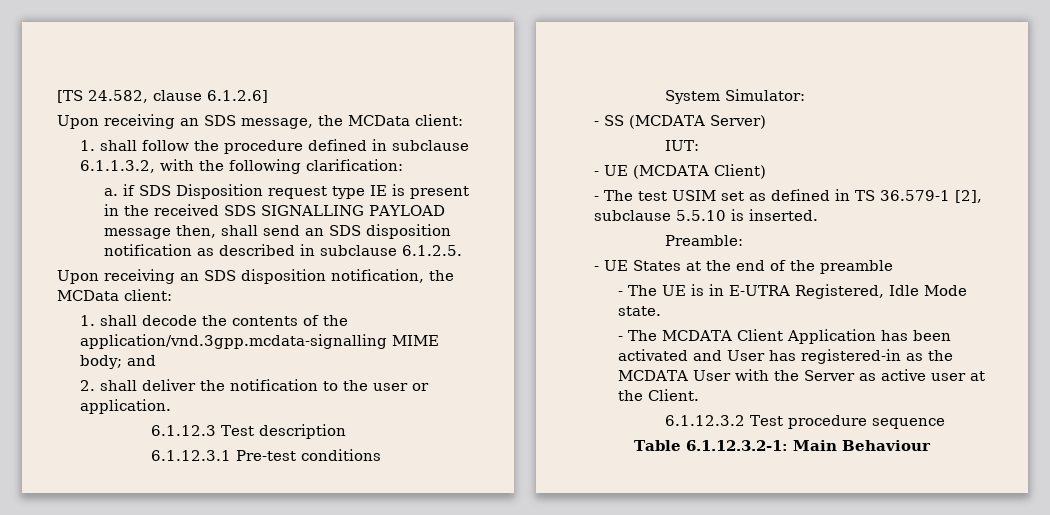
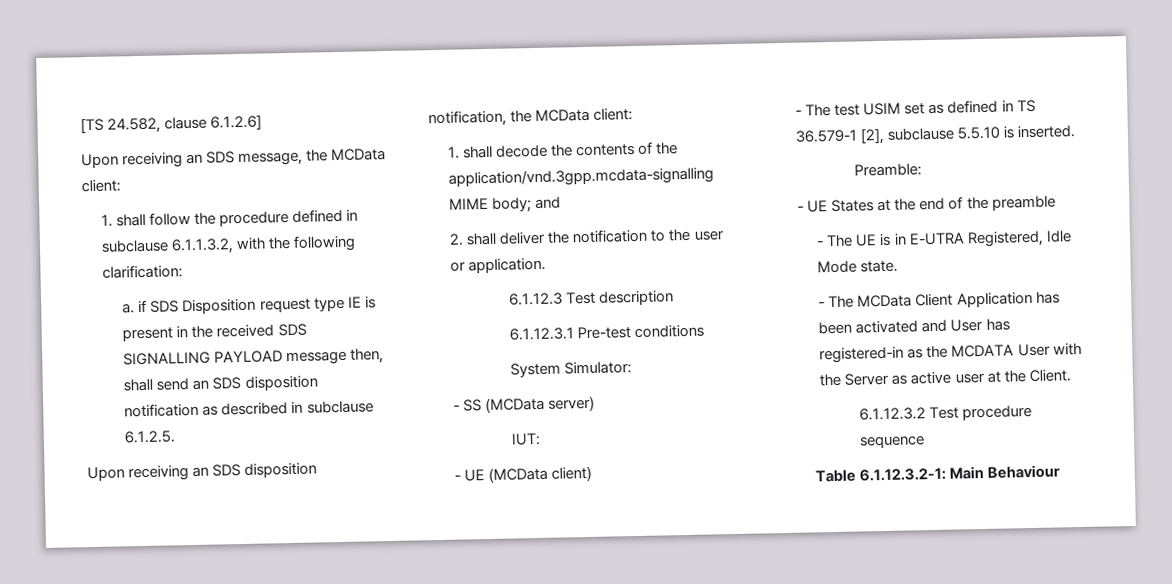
- - SS (MCDATA Server)
+ - SS (MCData server)
- - UE (MCDATA Client)
+ - UE (MCData client)
- - The MCDATA Client Application has been activated and User has registered-in as the MCDATA User with the Server as active user at the Client.
+ - The MCData Client Application has been activated and User has registered-in as the MCDATA User with the Server as active user at the Client.

